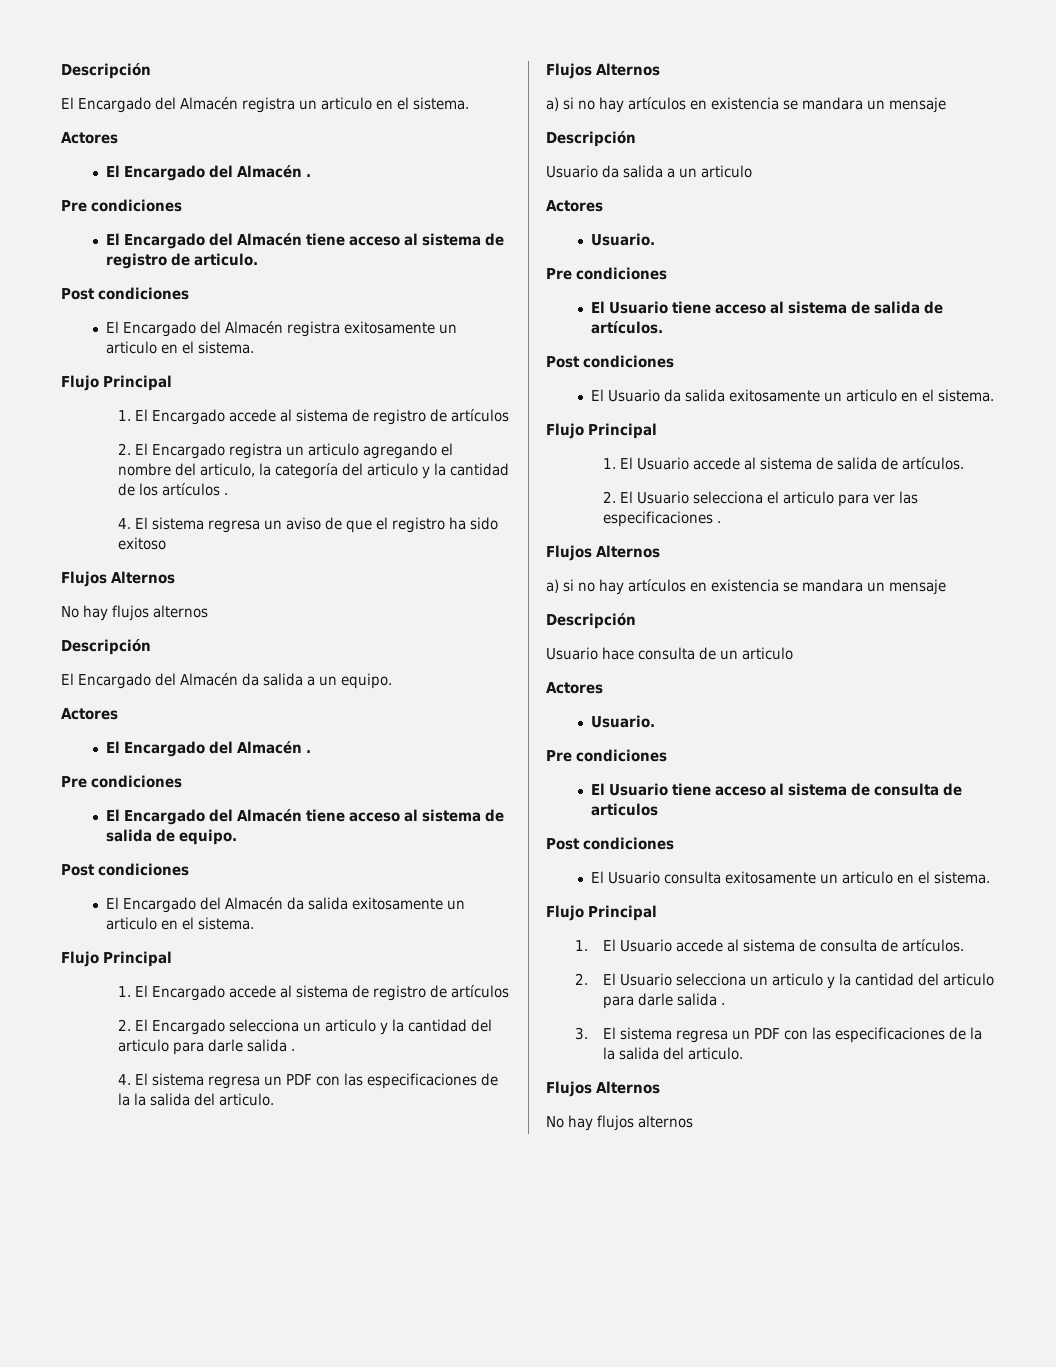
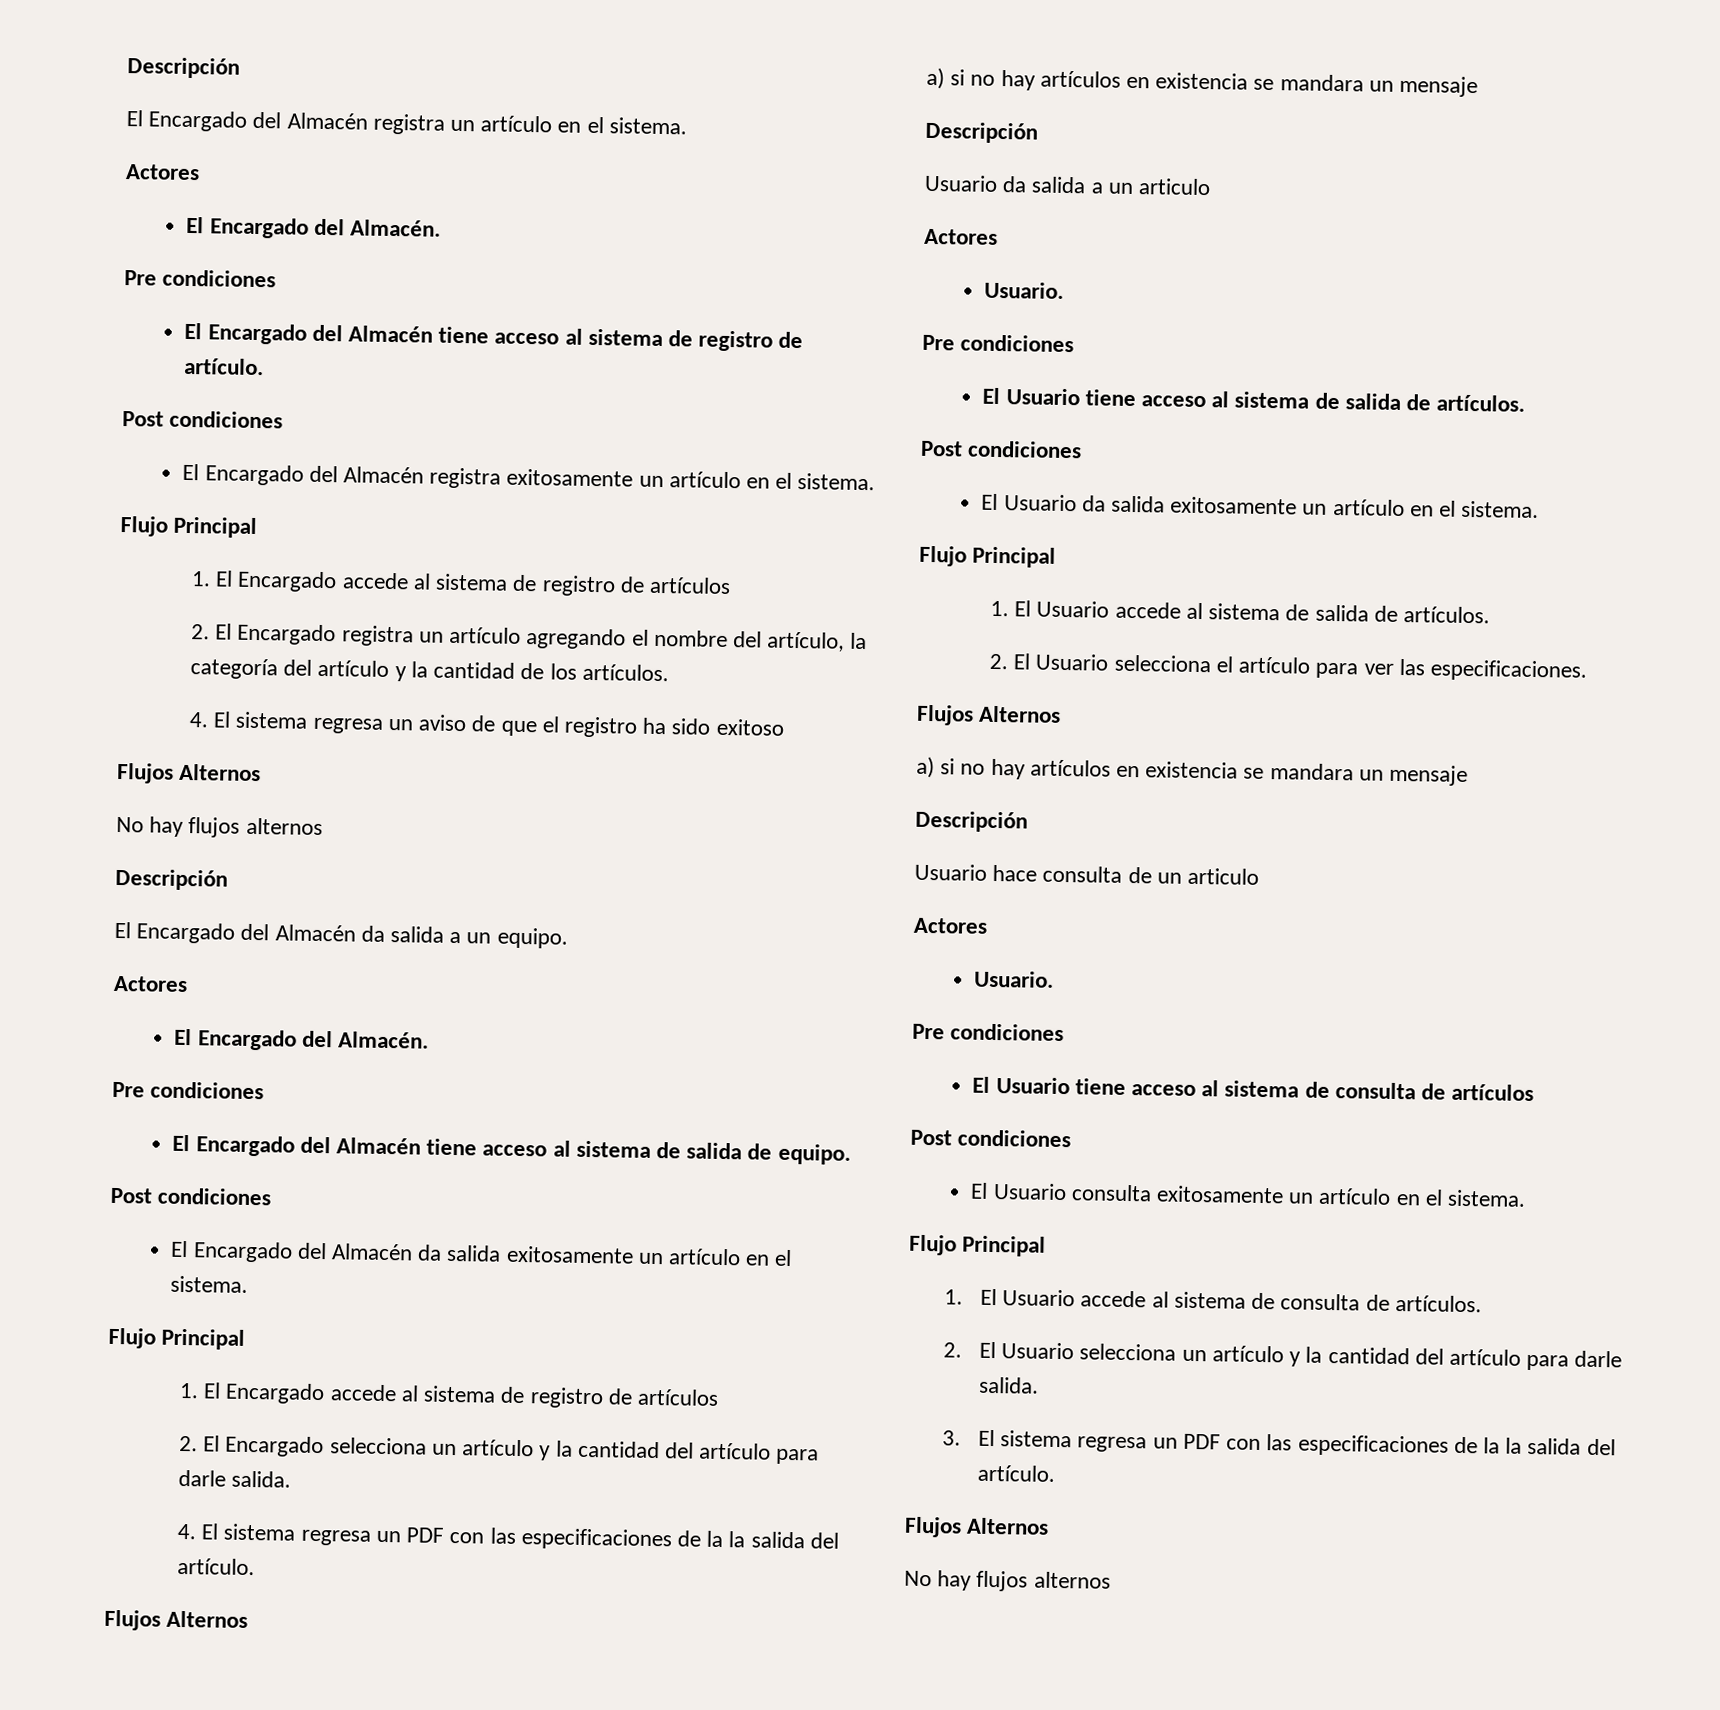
- El Encargado del Almacén registra un articulo en el sistema.
+ El Encargado del Almacén registra un artículo en el sistema.
  Actores
- El Encargado del Almacén .
+ El Encargado del Almacén.
- El Encargado del Almacén tiene acceso al sistema de registro de articulo.
+ El Encargado del Almacén tiene acceso al sistema de registro de artículo.
- El Encargado del Almacén registra exitosamente un articulo en el sistema.
+ El Encargado del Almacén registra exitosamente un artículo en el sistema.
- 2. El Encargado registra un articulo agregando el nombre del articulo, la categoría del articulo y la cantidad de los artículos .
+ 2. El Encargado registra un artículo agregando el nombre del artículo, la categoría del artículo y la cantidad de los artículos.
  El Encargado del Almacén da salida a un equipo.
  Actores
- El Encargado del Almacén .
+ El Encargado del Almacén.
- El Encargado del Almacén da salida exitosamente un articulo en el sistema.
+ El Encargado del Almacén da salida exitosamente un artículo en el sistema.
- 2. El Encargado selecciona un articulo y la cantidad del articulo para darle salida .
+ 2. El Encargado selecciona un artículo y la cantidad del artículo para darle salida.
- 4. El sistema regresa un PDF con las especificaciones de la la salida del articulo.
+ 4. El sistema regresa un PDF con las especificaciones de la la salida del artículo.
- El Usuario da salida exitosamente un articulo en el sistema.
+ El Usuario da salida exitosamente un artículo en el sistema.
- 2. El Usuario selecciona el articulo para ver las especificaciones .
+ 2. El Usuario selecciona el artículo para ver las especificaciones.
- El Usuario tiene acceso al sistema de consulta de articulos
+ El Usuario tiene acceso al sistema de consulta de artículos
- El Usuario consulta exitosamente un articulo en el sistema.
+ El Usuario consulta exitosamente un artículo en el sistema.
- 2. El Usuario selecciona un articulo y la cantidad del articulo para darle salida .
+ 2. El Usuario selecciona un artículo y la cantidad del artículo para darle salida.
- 3. El sistema regresa un PDF con las especificaciones de la la salida del articulo.
+ 3. El sistema regresa un PDF con las especificaciones de la la salida del artículo.

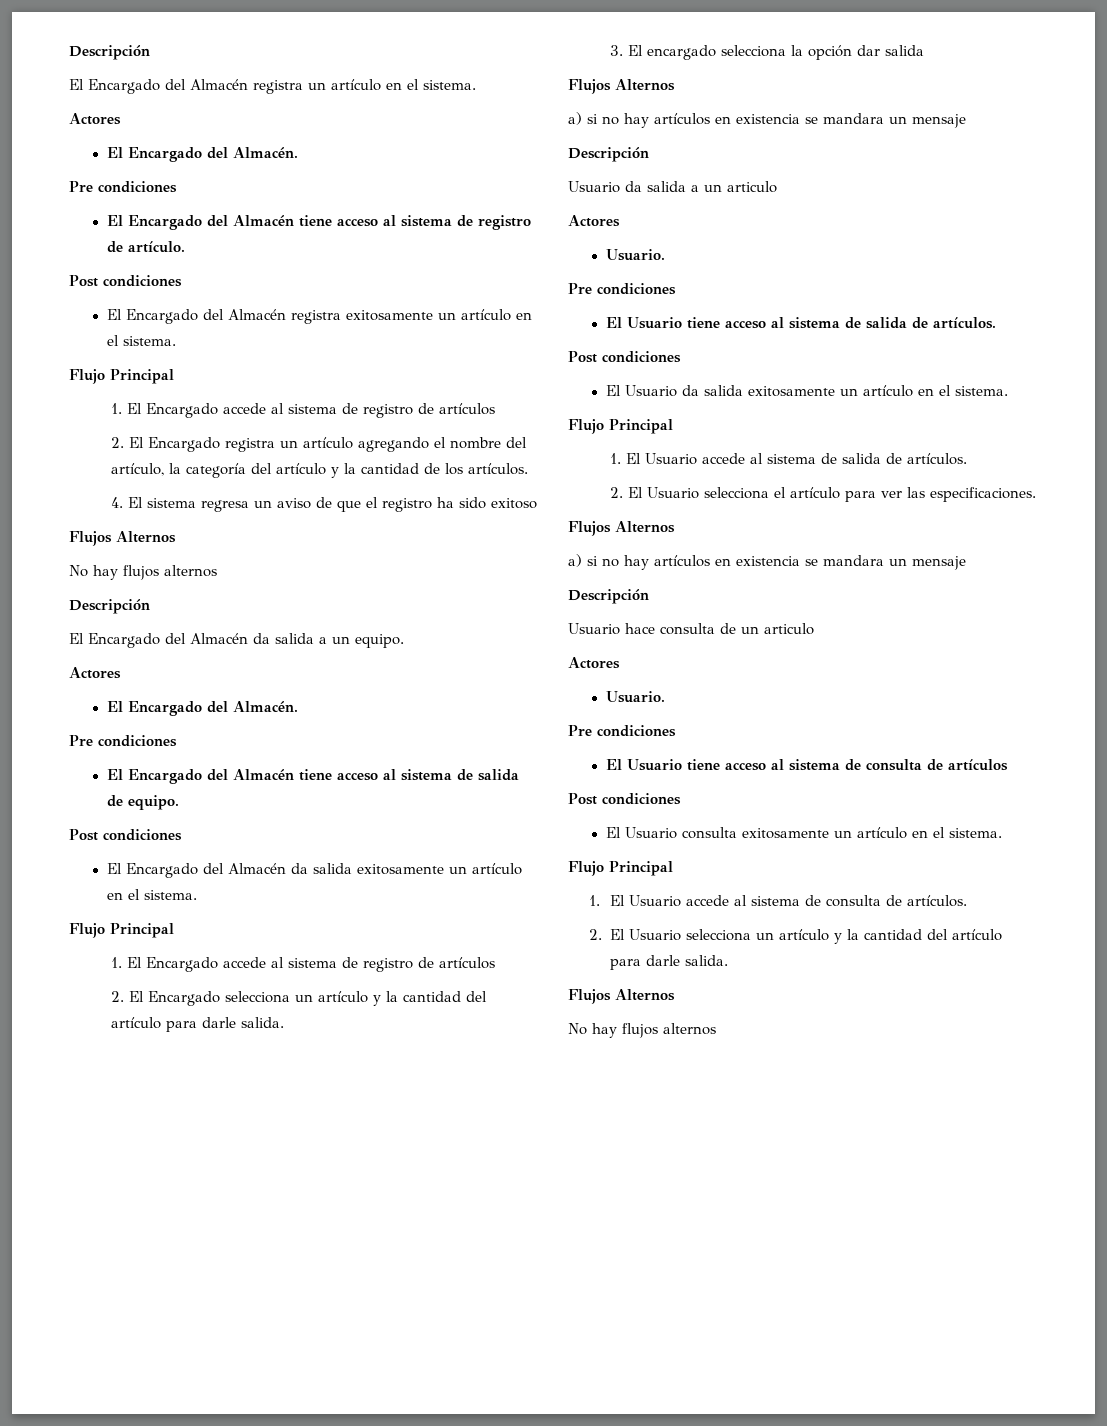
- 4. El sistema regresa un PDF con las especificaciones de la la salida del artículo.
+ 3. El encargado selecciona la opción dar salida
- 3. El sistema regresa un PDF con las especificaciones de la la salida del artículo.

